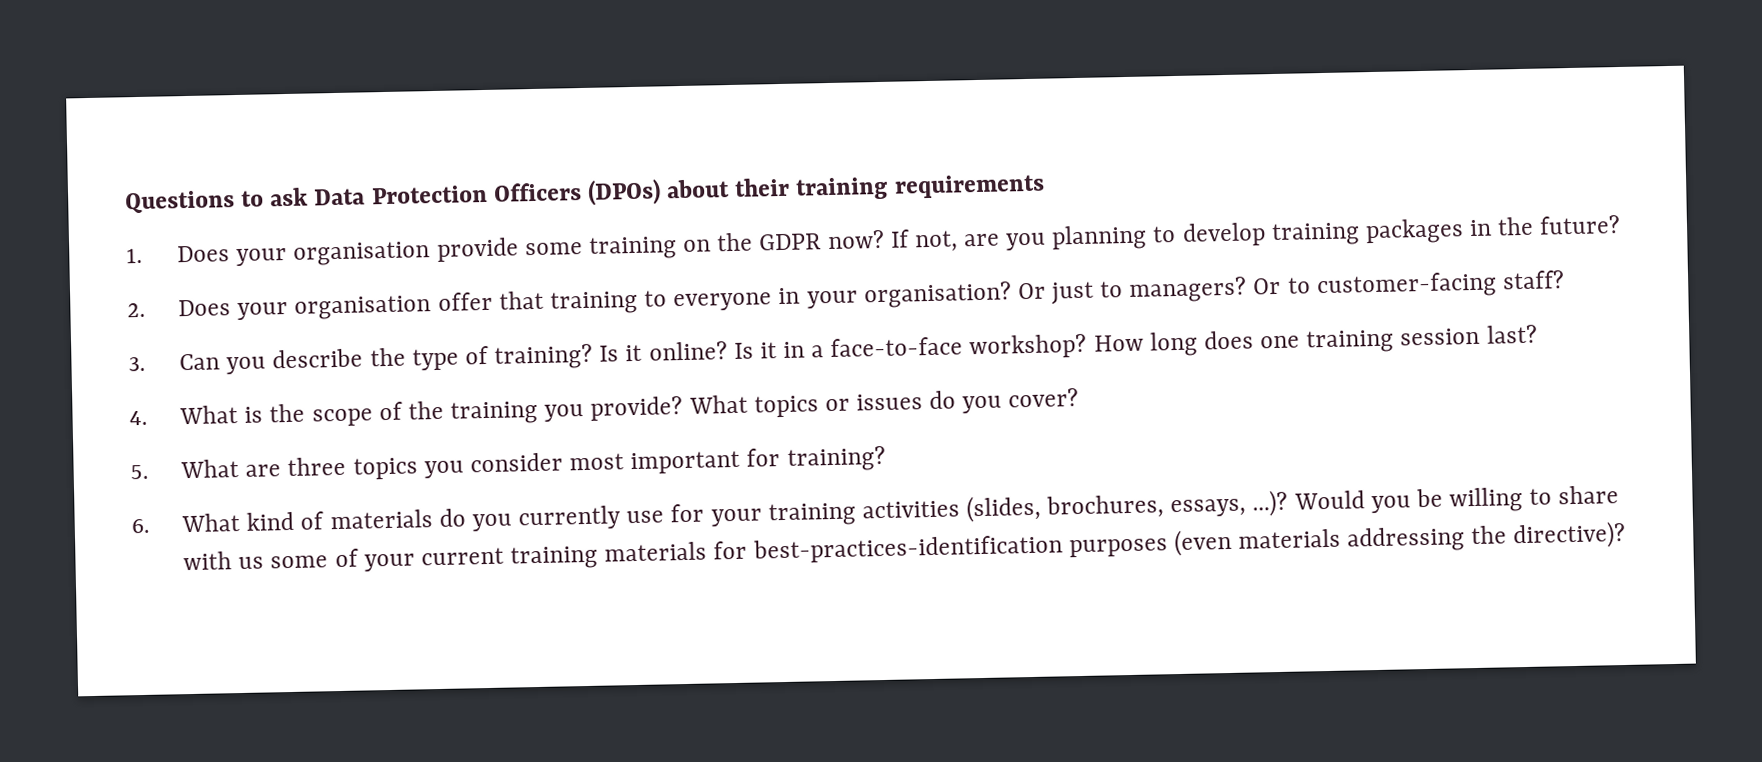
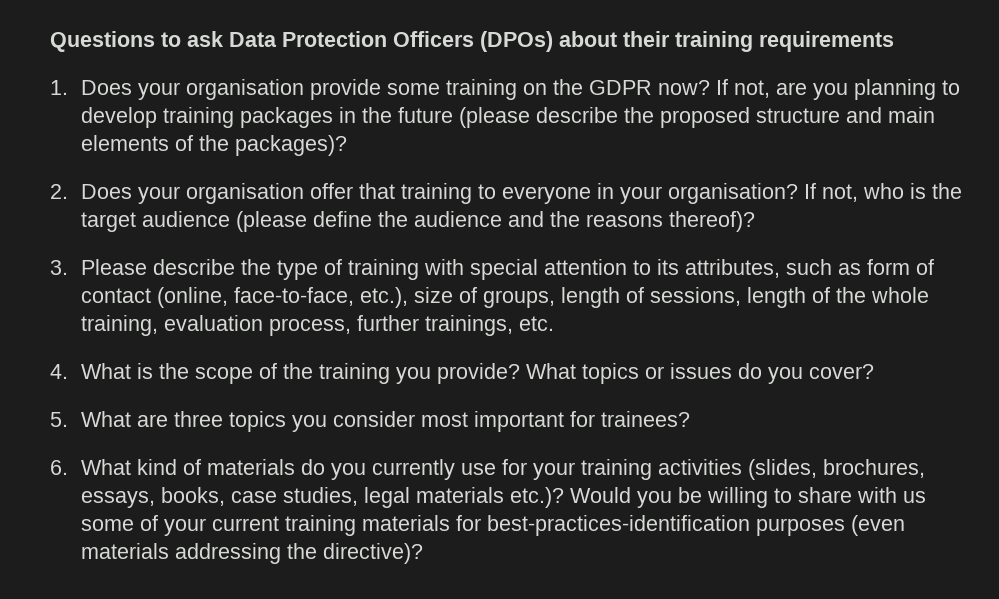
- If not, are you planning to develop training packages in the future?
+ If not, are you planning to develop training packages in the future (please describe the proposed structure and main elements of the packages)?
- Or just to managers? Or to customer-facing staff?
+ If not, who is the target audience (please define the audience and the reasons thereof)?
- 3. Can you describe the type of training? Is it online? Is it in a face-to-face workshop? How long does one training session last?
+ 3. Please describe the type of training with special attention to its attributes, such as form of contact (online, face-to-face, etc.), size of groups, length of sessions, length of the whole training, evaluation process, further trainings, etc.
- 5. What are three topics you consider most important for training?
+ 5. What are three topics you consider most important for trainees?
- 6. What kind of materials do you currently use for your training activities (slides, brochures, essays, …)?
+ 6. What kind of materials do you currently use for your training activities (slides, brochures, essays, books, case studies, legal materials etc.)?

